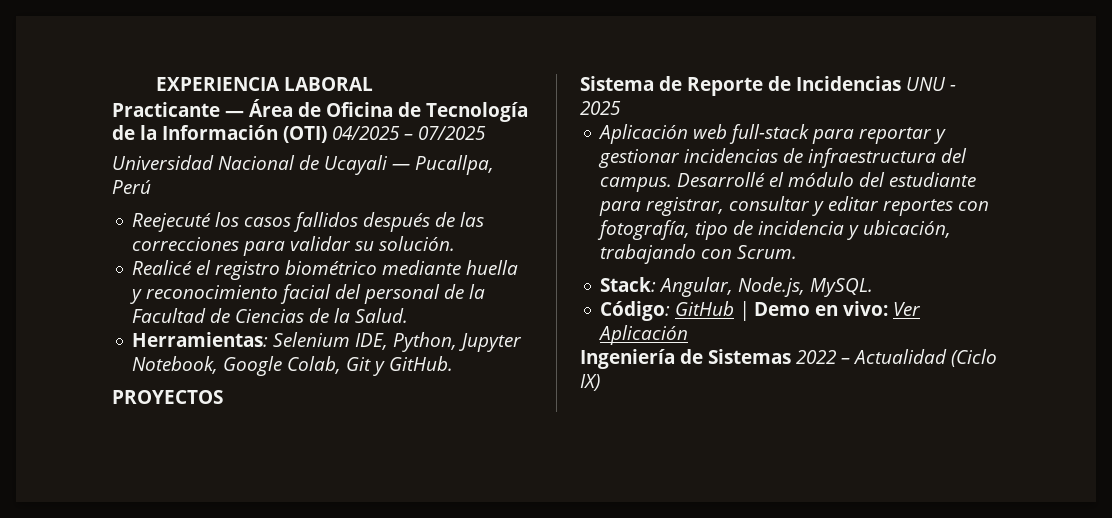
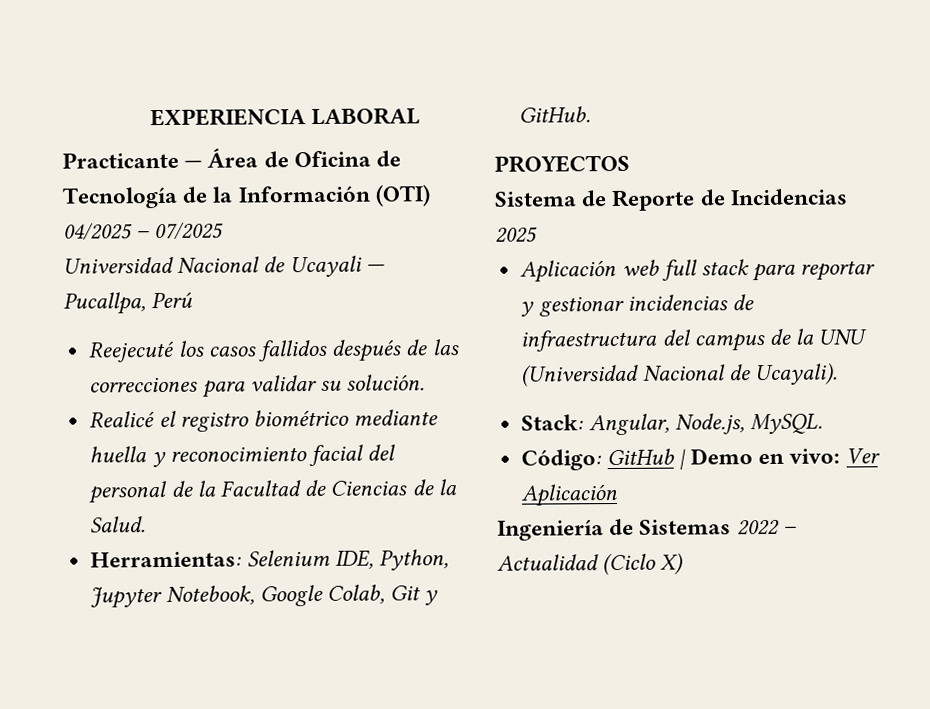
- Sistema de Reporte de Incidencias UNU - 2025
+ Sistema de Reporte de Incidencias 2025
- Aplicación web full-stack para reportar y gestionar incidencias de infraestructura del campus. Desarrollé el módulo del estudiante para registrar, consultar y editar reportes con fotografía, tipo de incidencia y ubicación, trabajando con Scrum.
+ Aplicación web full stack para reportar y gestionar incidencias de infraestructura del campus de la UNU (Universidad Nacional de Ucayali).
- Ingeniería de Sistemas 2022 – Actualidad (Ciclo IX)
+ Ingeniería de Sistemas 2022 – Actualidad (Ciclo X)

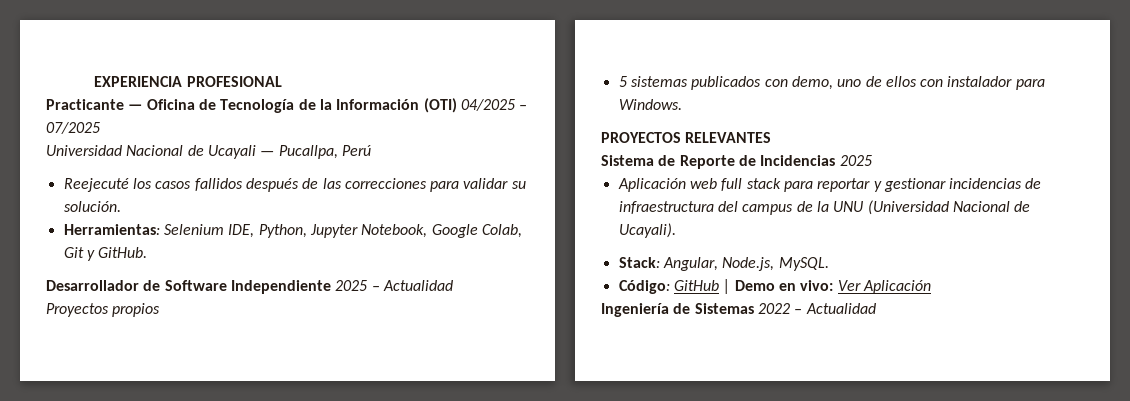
- EXPERIENCIA LABORAL
+ EXPERIENCIA PROFESIONAL
- Practicante — Área de Oficina de Tecnología de la Información (OTI) 04/2025 – 07/2025
+ Practicante — Oficina de Tecnología de la Información (OTI) 04/2025 – 07/2025
- Realicé el registro biométrico mediante huella y reconocimiento facial del personal de la Facultad de Ciencias de la Salud.
+ Desarrollador de Software Independiente 2025 – Actualidad
+ Proyectos propios
+ 5 sistemas publicados con demo, uno de ellos con instalador para Windows.
- PROYECTOS
+ PROYECTOS RELEVANTES
- Ingeniería de Sistemas 2022 – Actualidad (Ciclo X)
+ Ingeniería de Sistemas 2022 – Actualidad

